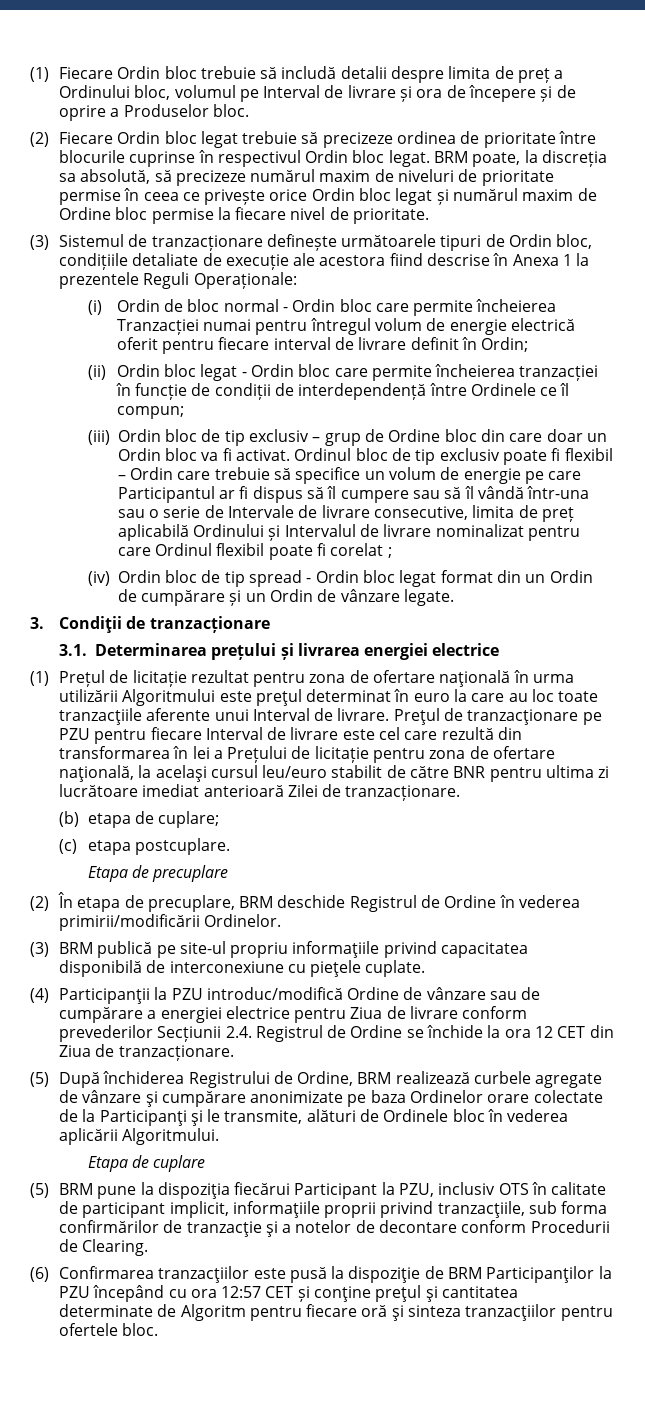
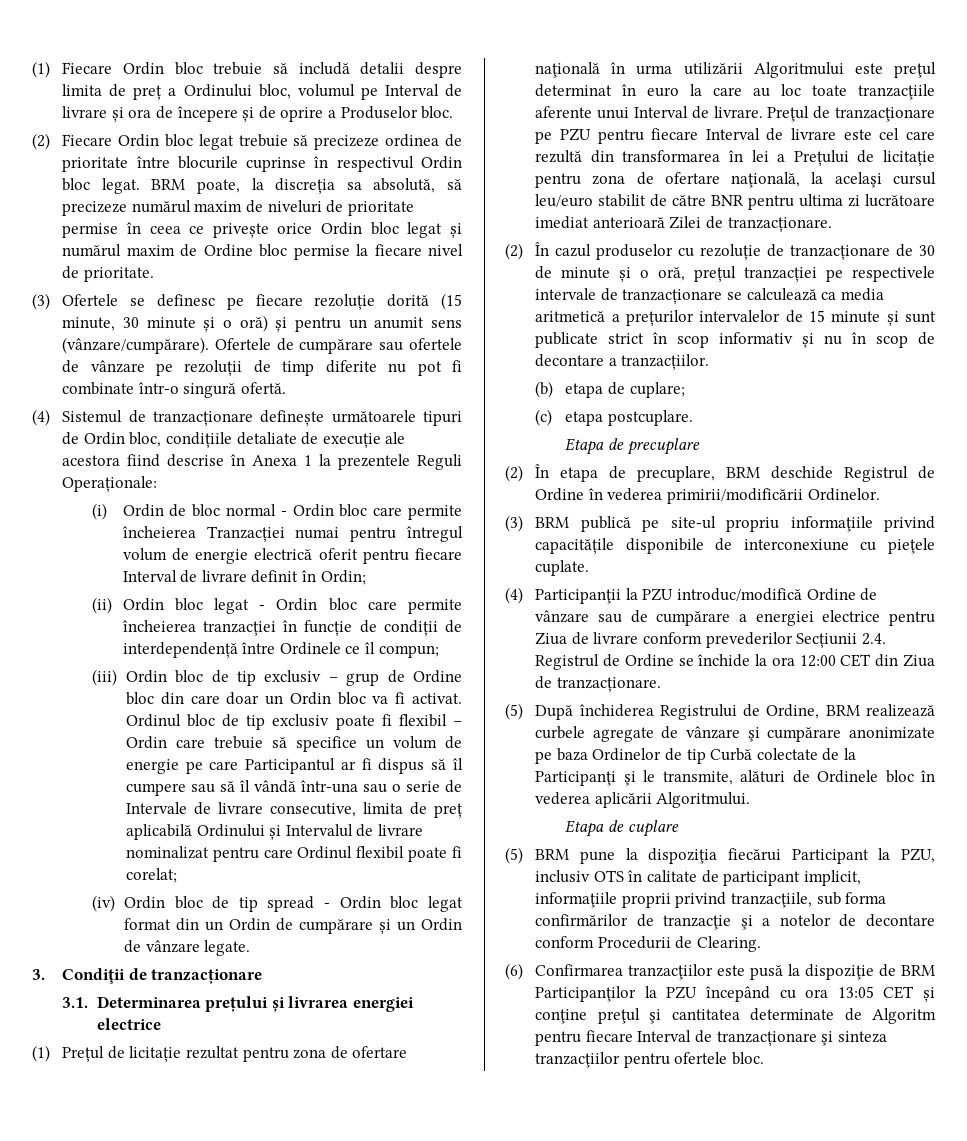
- (3) Sistemul de tranzacționare definește următoarele tipuri de Ordin bloc, condițiile detaliate de execuție ale acestora fiind descrise în Anexa 1 la prezentele Reguli Operaționale:
+ (3) Ofertele se definesc pe fiecare rezoluție dorită (15 minute, 30 minute și o oră) și pentru un anumit sens (vânzare/cumpărare). Ofertele de cumpărare sau ofertele de vânzare pe rezoluții de timp diferite nu pot fi combinate într-o singură ofertă.
+ (4) Sistemul de tranzacționare definește următoarele tipuri de Ordin bloc, condițiile detaliate de execuție ale acestora fiind descrise în Anexa 1 la prezentele Reguli Operaționale:
- (i) Ordin de bloc normal - Ordin bloc care permite încheierea Tranzacției numai pentru întregul volum de energie electrică oferit pentru fiecare interval de livrare definit în Ordin;
+ (i) Ordin de bloc normal - Ordin bloc care permite încheierea Tranzacției numai pentru întregul volum de energie electrică oferit pentru fiecare Interval de livrare definit în Ordin;
- Ordinul bloc de tip exclusiv poate fi flexibil – Ordin care trebuie să specifice un volum de energie pe care Participantul ar fi dispus să îl cumpere sau să îl vândă într-una sau o serie de Intervale de livrare consecutive, limita de preț aplicabilă Ordinului și Intervalul de livrare nominalizat pentru care Ordinul flexibil poate fi corelat ;
+ Ordinul bloc de tip exclusiv poate fi flexibil – Ordin care trebuie să specifice un volum de energie pe care Participantul ar fi dispus să îl cumpere sau să îl vândă într-una sau o serie de Intervale de livrare consecutive, limita de preț aplicabilă Ordinului și Intervalul de livrare nominalizat pentru care Ordinul flexibil poate fi corelat;
+ (2) În cazul produselor cu rezoluție de tranzacționare de 30 de minute și o oră, prețul tranzacției pe respectivele intervale de tranzacționare se calculează ca media aritmetică a prețurilor intervalelor de 15 minute și sunt publicate strict în scop informativ și nu în scop de decontare a tranzacțiilor.
- (3) BRM publică pe site-ul propriu informaţiile privind capacitatea disponibilă de interconexiune cu pieţele cuplate.
+ (3) BRM publică pe site-ul propriu informaţiile privind capacitățile disponibile de interconexiune cu pieţele cuplate.
- (4) Participanţii la PZU introduc/modifică Ordine de vânzare sau de cumpărare a energiei electrice pentru Ziua de livrare conform prevederilor Secțiunii 2.4. Registrul de Ordine se închide la ora 12 CET din Ziua de tranzacționare.
+ (4) Participanţii la PZU introduc/modifică Ordine de vânzare sau de cumpărare a energiei electrice pentru Ziua de livrare conform prevederilor Secțiunii 2.4. Registrul de Ordine se închide la ora 12:00 CET din Ziua de tranzacționare.
- (5) După închiderea Registrului de Ordine, BRM realizează curbele agregate de vânzare şi cumpărare anonimizate pe baza Ordinelor orare colectate de la Participanţi şi le transmite, alături de Ordinele bloc în vederea aplicării Algoritmului.
+ (5) După închiderea Registrului de Ordine, BRM realizează curbele agregate de vânzare şi cumpărare anonimizate pe baza Ordinelor de tip Curbă colectate de la Participanţi şi le transmite, alături de Ordinele bloc în vederea aplicării Algoritmului.
- (6) Confirmarea tranzacţiilor este pusă la dispoziţie de BRM Participanţilor la PZU începând cu ora 12:57 CET și conţine preţul şi cantitatea determinate de Algoritm pentru fiecare oră şi sinteza tranzacţiilor pentru ofertele bloc.
+ (6) Confirmarea tranzacţiilor este pusă la dispoziţie de BRM Participanţilor la PZU începând cu ora 13:05 CET și conţine preţul şi cantitatea determinate de Algoritm pentru fiecare Interval de tranzacționare şi sinteza tranzacţiilor pentru ofertele bloc.

